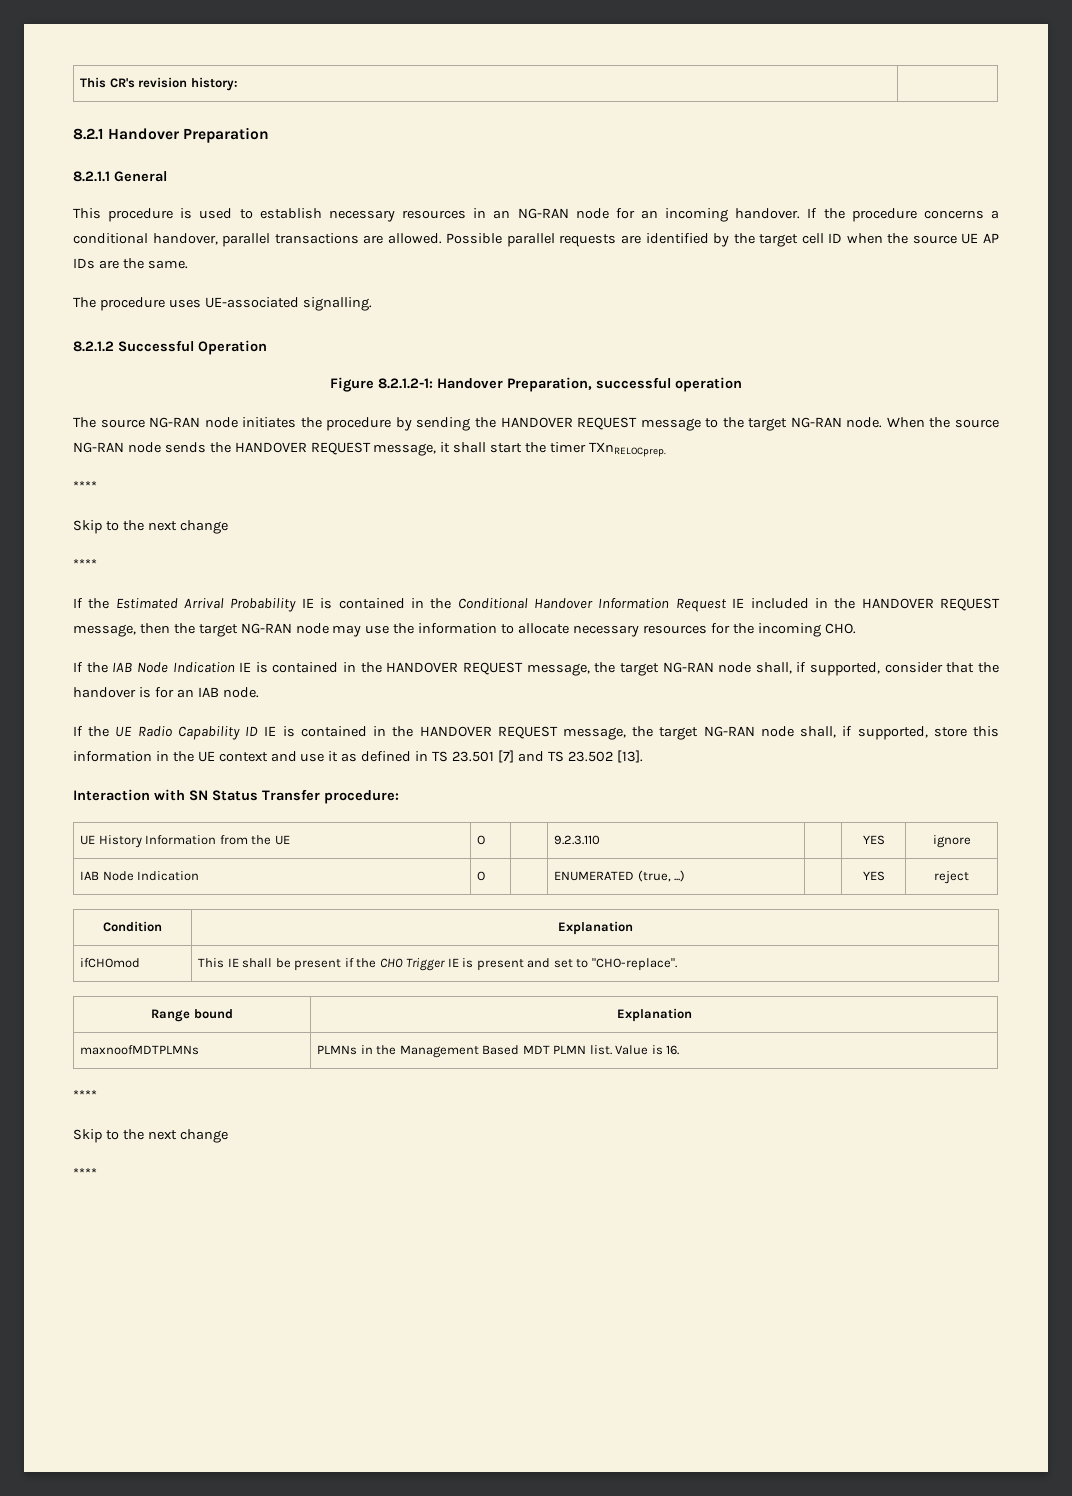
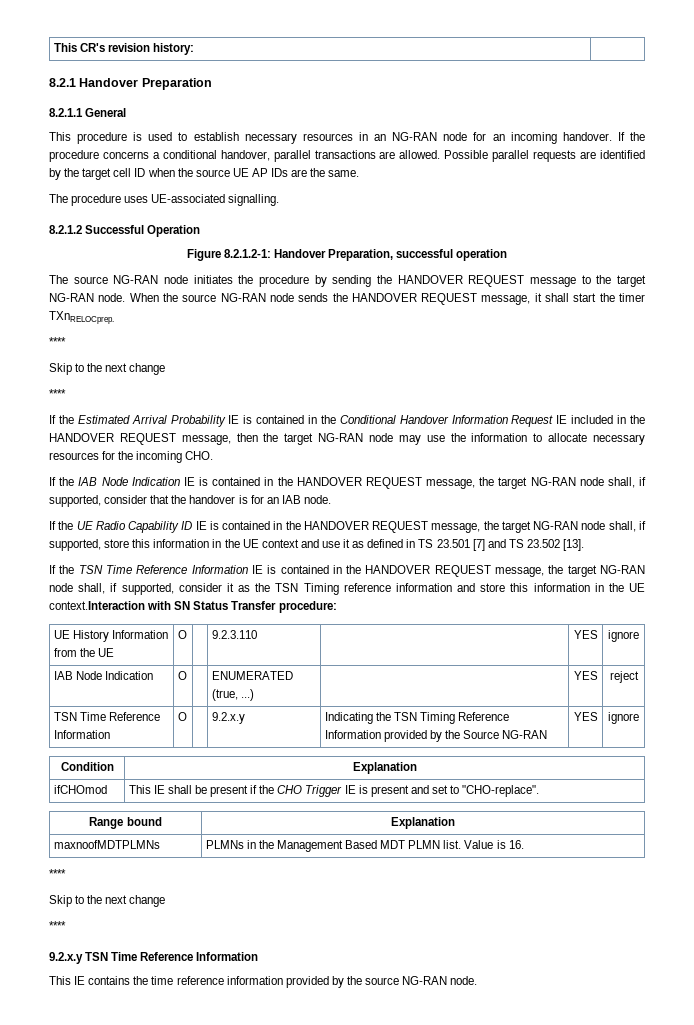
- Interaction with SN Status Transfer procedure:
+ If the TSN Time Reference Information IE is contained in the HANDOVER REQUEST message, the target NG-RAN node shall, if supported, consider it as the TSN Timing reference information and store this information in the UE context.Interaction with SN Status Transfer procedure:
+ TSN Time Reference Information | O | | 9.2.x.y | Indicating the TSN Timing Reference Information provided by the Source NG-RAN | YES | ignore
+ 9.2.x.y TSN Time Reference Information
+ This IE contains the time reference information provided by the source NG-RAN node.

